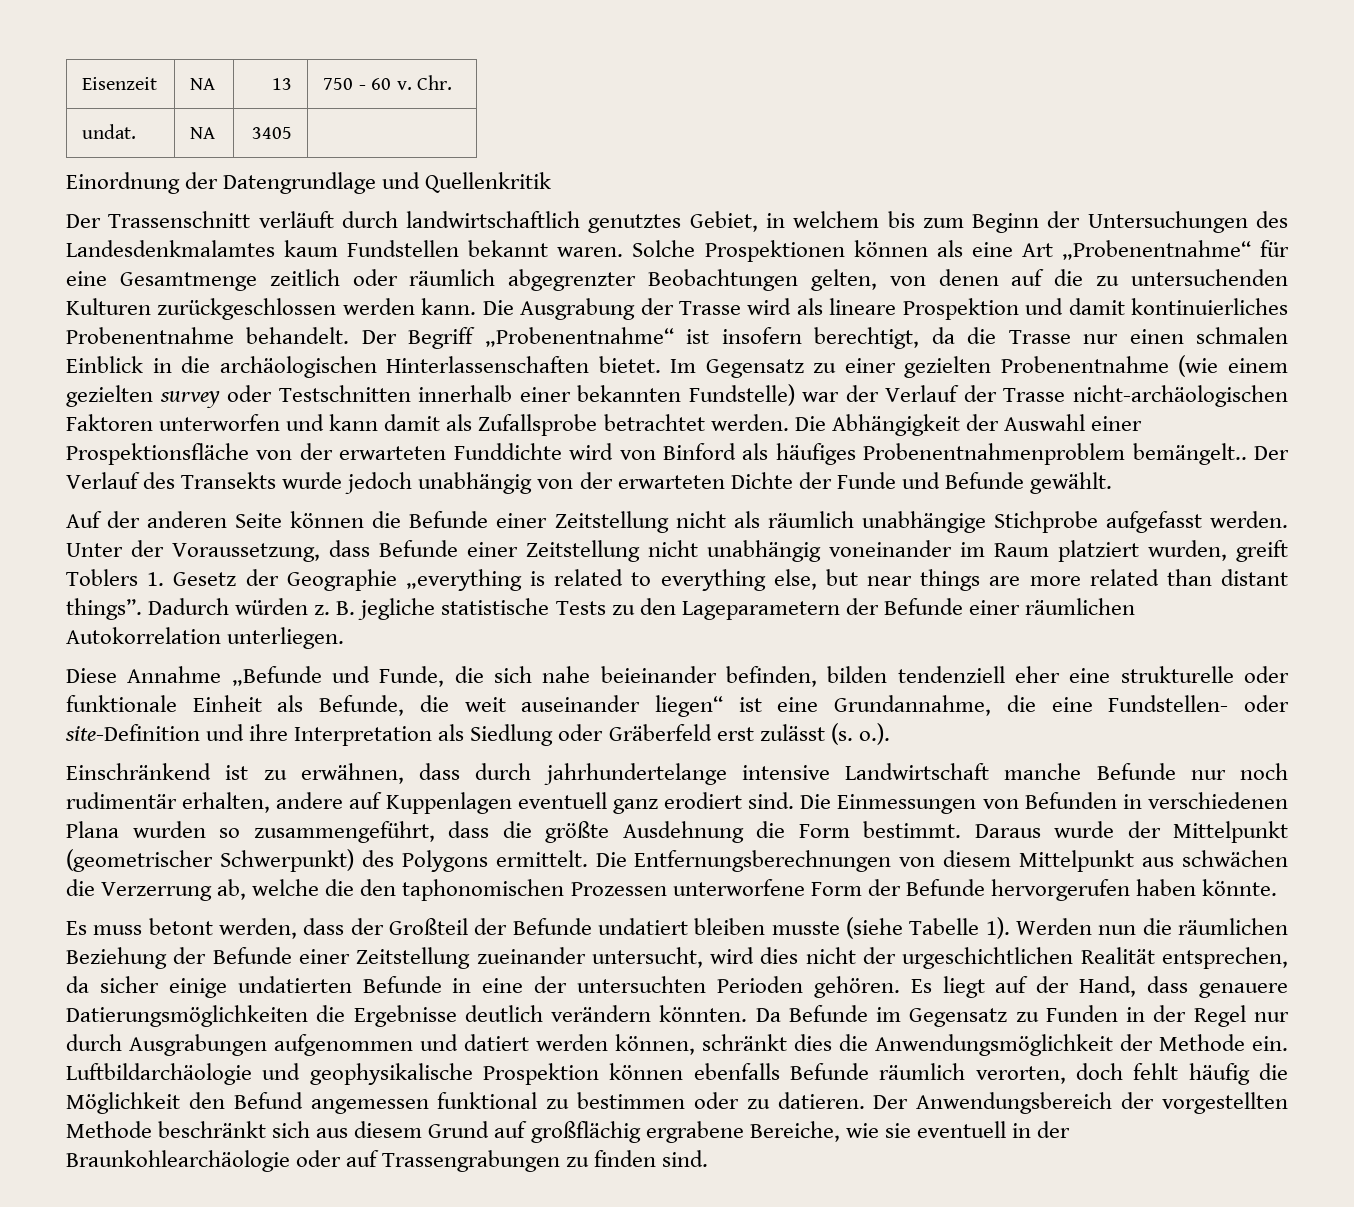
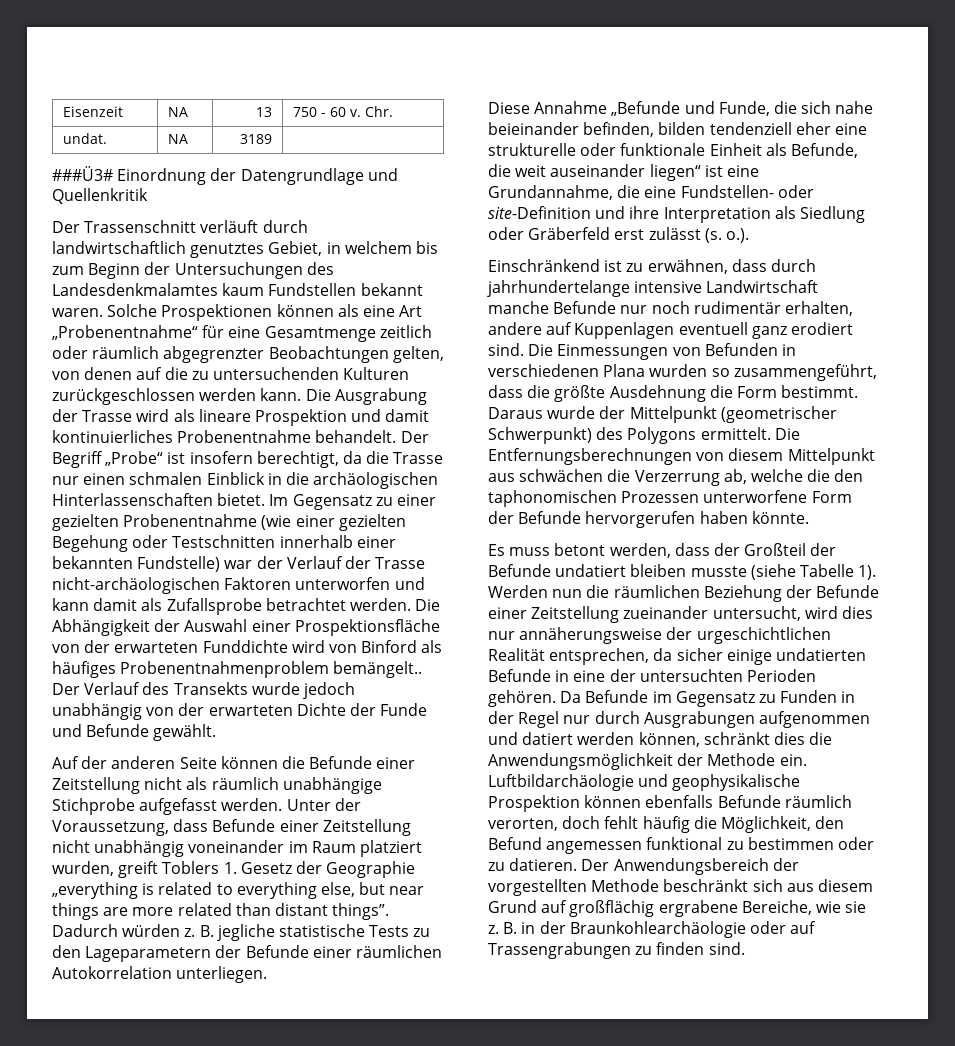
- undat. | NA | 3405 |
- Einordnung der Datengrundlage und Quellenkritik
+ undat. | NA | 3189 |
+ ###Ü3# Einordnung der Datengrundlage und Quellenkritik
- Der Begriff „Probenentnahme“ ist insofern berechtigt, da die Trasse nur einen schmalen Einblick in die archäologischen Hinterlassenschaften bietet.
+ Der Begriff „Probe“ ist insofern berechtigt, da die Trasse nur einen schmalen Einblick in die archäologischen Hinterlassenschaften bietet.
- Im Gegensatz zu einer gezielten Probenentnahme (wie einem gezielten survey oder Testschnitten innerhalb einer bekannten Fundstelle) war der Verlauf der Trasse nicht-archäologischen Faktoren unterworfen und kann damit als Zufallsprobe betrachtet werden.
+ Im Gegensatz zu einer gezielten Probenentnahme (wie einer gezielten Begehung oder Testschnitten innerhalb einer bekannten Fundstelle) war der Verlauf der Trasse nicht-archäologischen Faktoren unterworfen und kann damit als Zufallsprobe betrachtet werden.
- Werden nun die räumlichen Beziehung der Befunde einer Zeitstellung zueinander untersucht, wird dies nicht der urgeschichtlichen Realität entsprechen, da sicher einige undatierten Befunde in eine der untersuchten Perioden gehören.
+ Werden nun die räumlichen Beziehung der Befunde einer Zeitstellung zueinander untersucht, wird dies nur annäherungsweise der urgeschichtlichen Realität entsprechen, da sicher einige undatierten Befunde in eine der untersuchten Perioden gehören.
- Es liegt auf der Hand, dass genauere Datierungsmöglichkeiten die Ergebnisse deutlich verändern könnten.
- Luftbildarchäologie und geophysikalische Prospektion können ebenfalls Befunde räumlich verorten, doch fehlt häufig die Möglichkeit den Befund angemessen funktional zu bestimmen oder zu datieren.
+ Luftbildarchäologie und geophysikalische Prospektion können ebenfalls Befunde räumlich verorten, doch fehlt häufig die Möglichkeit, den Befund angemessen funktional zu bestimmen oder zu datieren.
- Der Anwendungsbereich der vorgestellten Methode beschränkt sich aus diesem Grund auf großflächig ergrabene Bereiche, wie sie eventuell in der Braunkohlearchäologie oder auf Trassengrabungen zu finden sind.
+ Der Anwendungsbereich der vorgestellten Methode beschränkt sich aus diesem Grund auf großflächig ergrabene Bereiche, wie sie z. B. in der Braunkohlearchäologie oder auf Trassengrabungen zu finden sind.

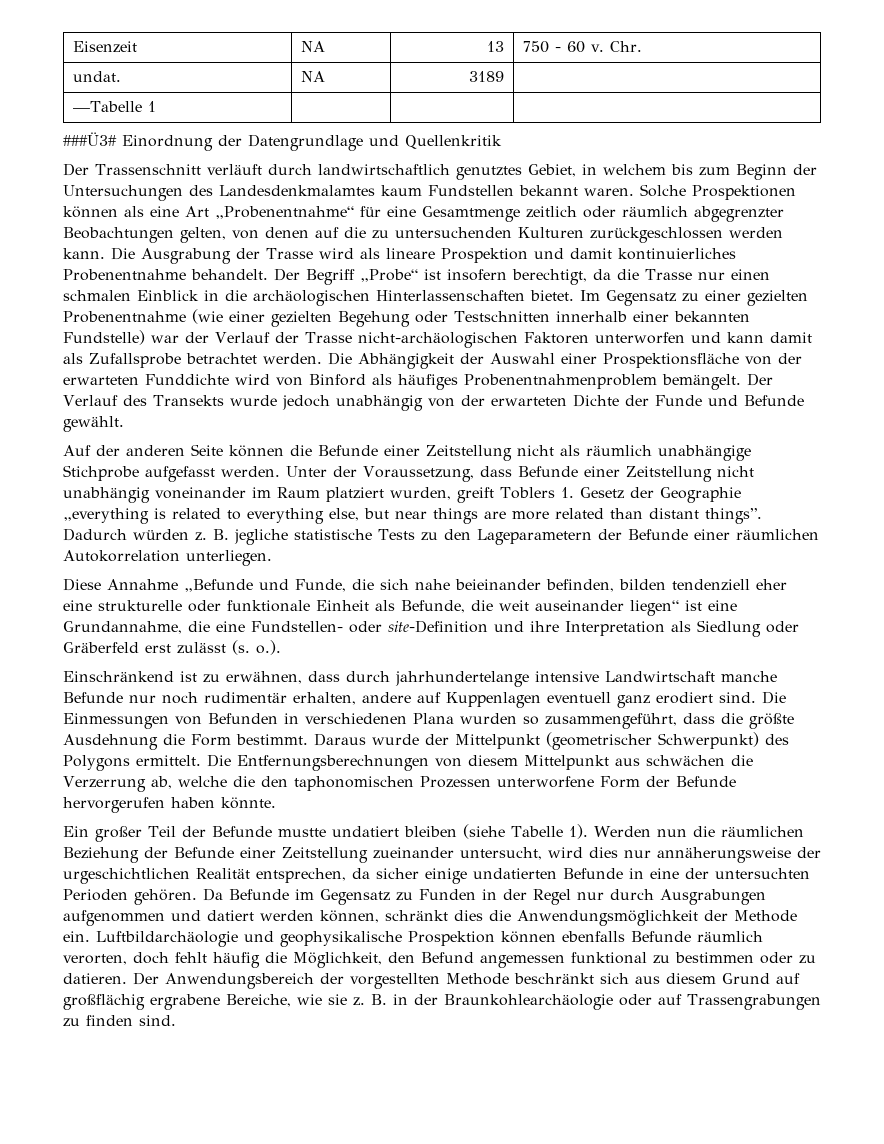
+ —Tabelle 1 | | |
- Die Abhängigkeit der Auswahl einer Prospektionsfläche von der erwarteten Funddichte wird von Binford als häufiges Probenentnahmenproblem bemängelt..
+ Die Abhängigkeit der Auswahl einer Prospektionsfläche von der erwarteten Funddichte wird von Binford als häufiges Probenentnahmenproblem bemängelt.
- Es muss betont werden, dass der Großteil der Befunde undatiert bleiben musste (siehe Tabelle 1).
+ Ein großer Teil der Befunde mustte undatiert bleiben (siehe Tabelle 1).

